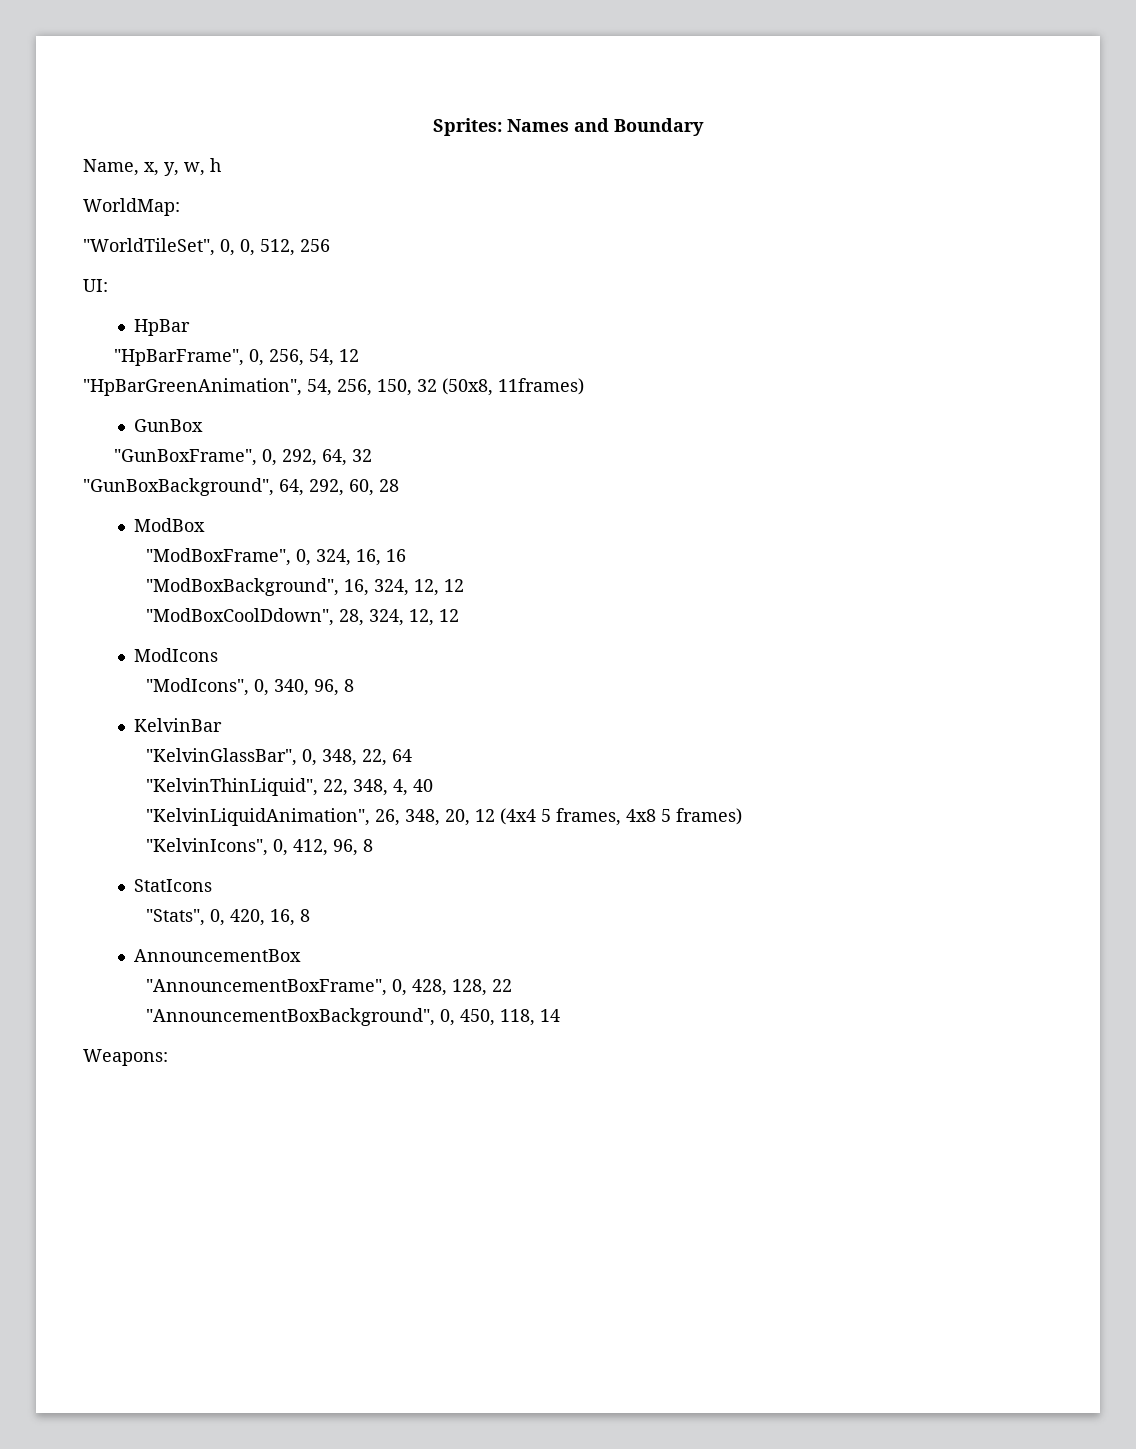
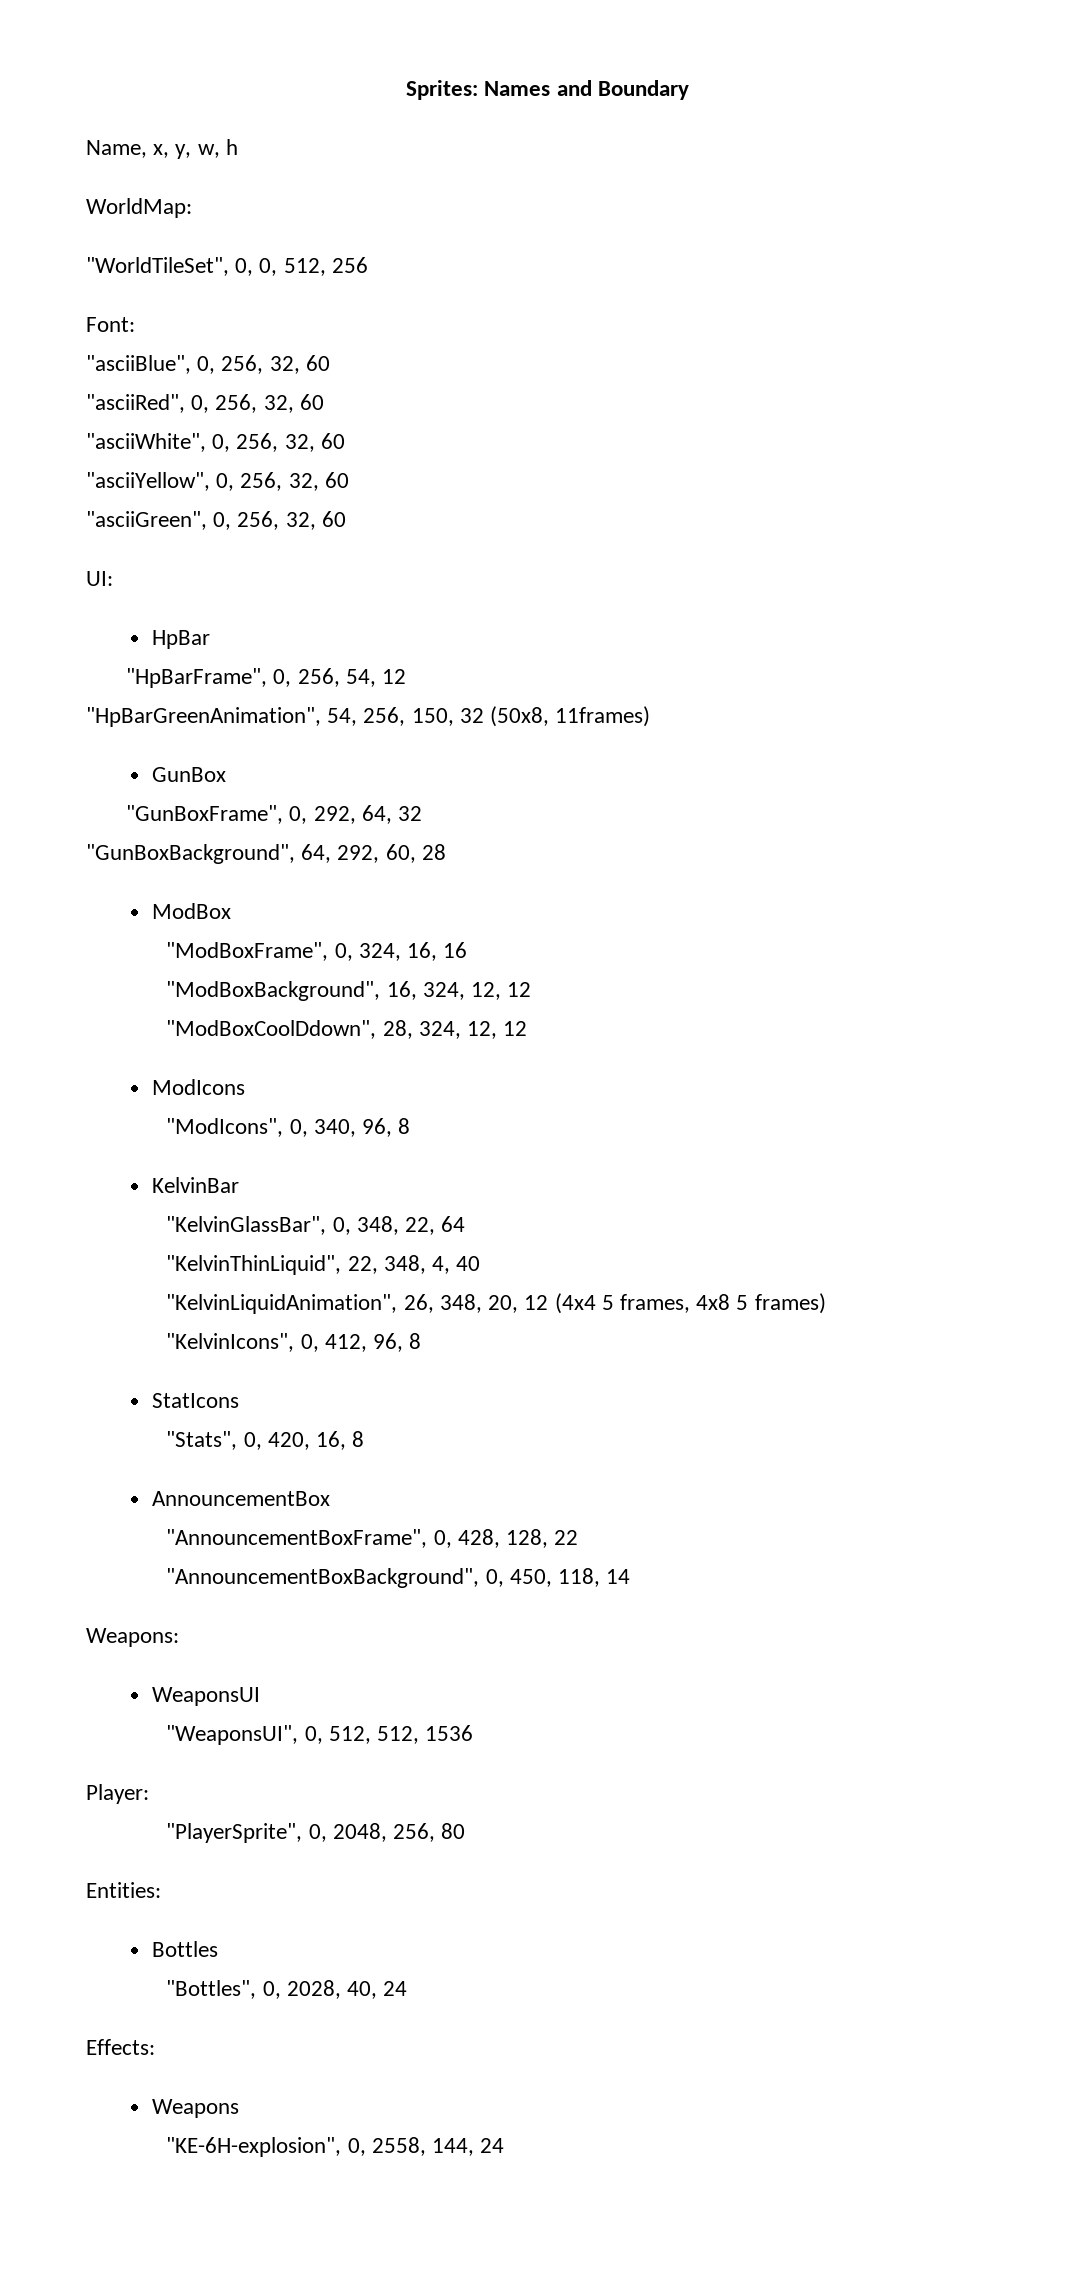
+ Font:
+ "asciiBlue", 0, 256, 32, 60
+ "asciiRed", 0, 256, 32, 60
+ "asciiWhite", 0, 256, 32, 60
+ "asciiYellow", 0, 256, 32, 60
+ "asciiGreen", 0, 256, 32, 60
+ WeaponsUI
+ "WeaponsUI", 0, 512, 512, 1536
+ Player:
+ "PlayerSprite", 0, 2048, 256, 80
+ Entities:
+ Bottles
+ "Bottles", 0, 2028, 40, 24
+ Effects:
+ Weapons
+ "KE-6H-explosion", 0, 2558, 144, 24

